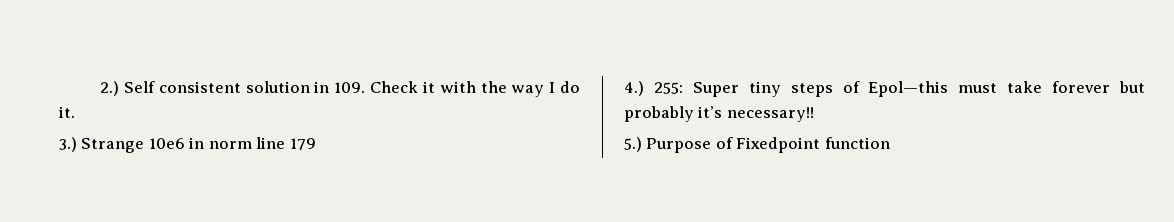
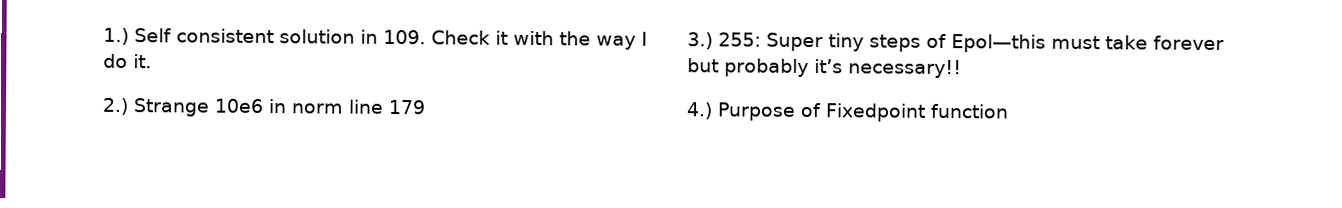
- 2.) Self consistent solution in 109. Check it with the way I do it.
+ 1.) Self consistent solution in 109. Check it with the way I do it.
- 3.) Strange 10e6 in norm line 179
+ 2.) Strange 10e6 in norm line 179
- 4.) 255: Super tiny steps of Epol—this must take forever but probably it’s necessary!!
+ 3.) 255: Super tiny steps of Epol—this must take forever but probably it’s necessary!!
- 5.) Purpose of Fixedpoint function
+ 4.) Purpose of Fixedpoint function

